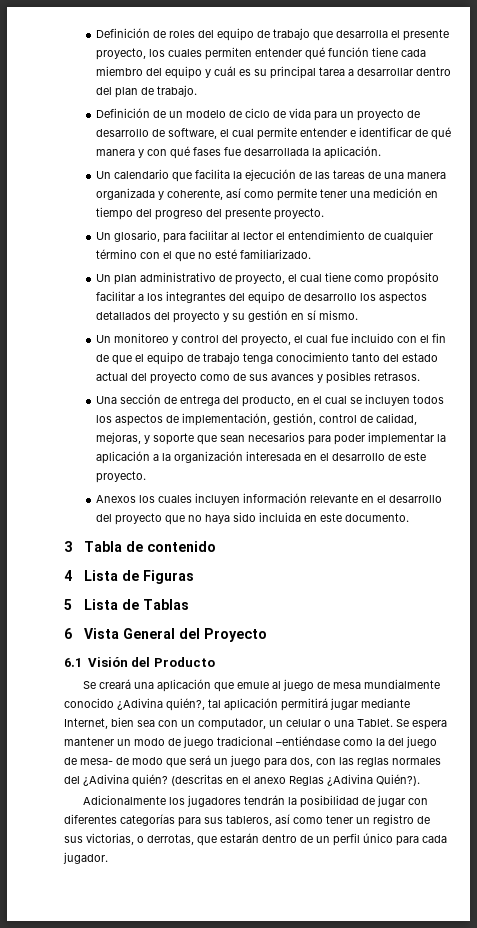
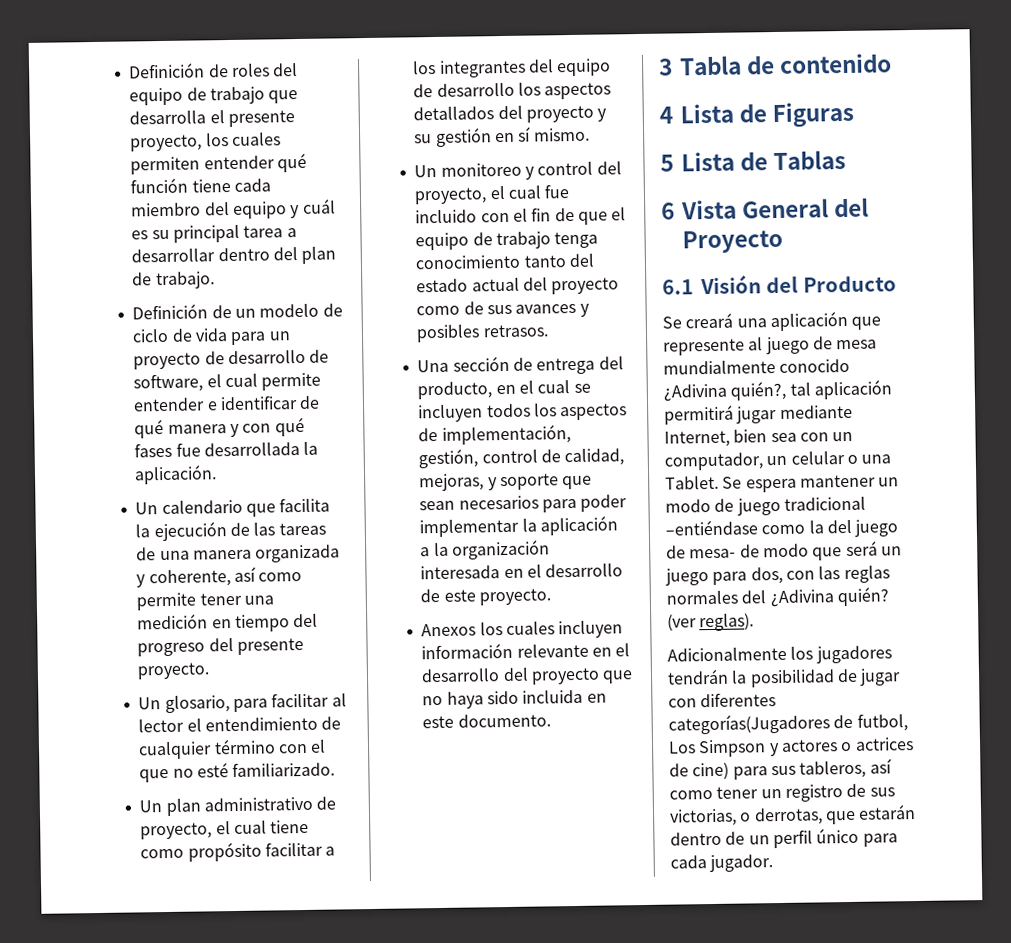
- Se creará una aplicación que emule al juego de mesa mundialmente conocido ¿Adivina quién?, tal aplicación permitirá jugar mediante Internet, bien sea con un computador, un celular o una Tablet.
+ Se creará una aplicación que represente al juego de mesa mundialmente conocido ¿Adivina quién?, tal aplicación permitirá jugar mediante Internet, bien sea con un computador, un celular o una Tablet.
- (descritas en el anexo Reglas ¿Adivina Quién?).
+ (ver reglas).
- Adicionalmente los jugadores tendrán la posibilidad de jugar con diferentes categorías para sus tableros, así como tener un registro de sus victorias, o derrotas, que estarán dentro de un perfil único para cada jugador.
+ Adicionalmente los jugadores tendrán la posibilidad de jugar con diferentes categorías(Jugadores de futbol, Los Simpson y actores o actrices de cine) para sus tableros, así como tener un registro de sus victorias, o derrotas, que estarán dentro de un perfil único para cada jugador.

